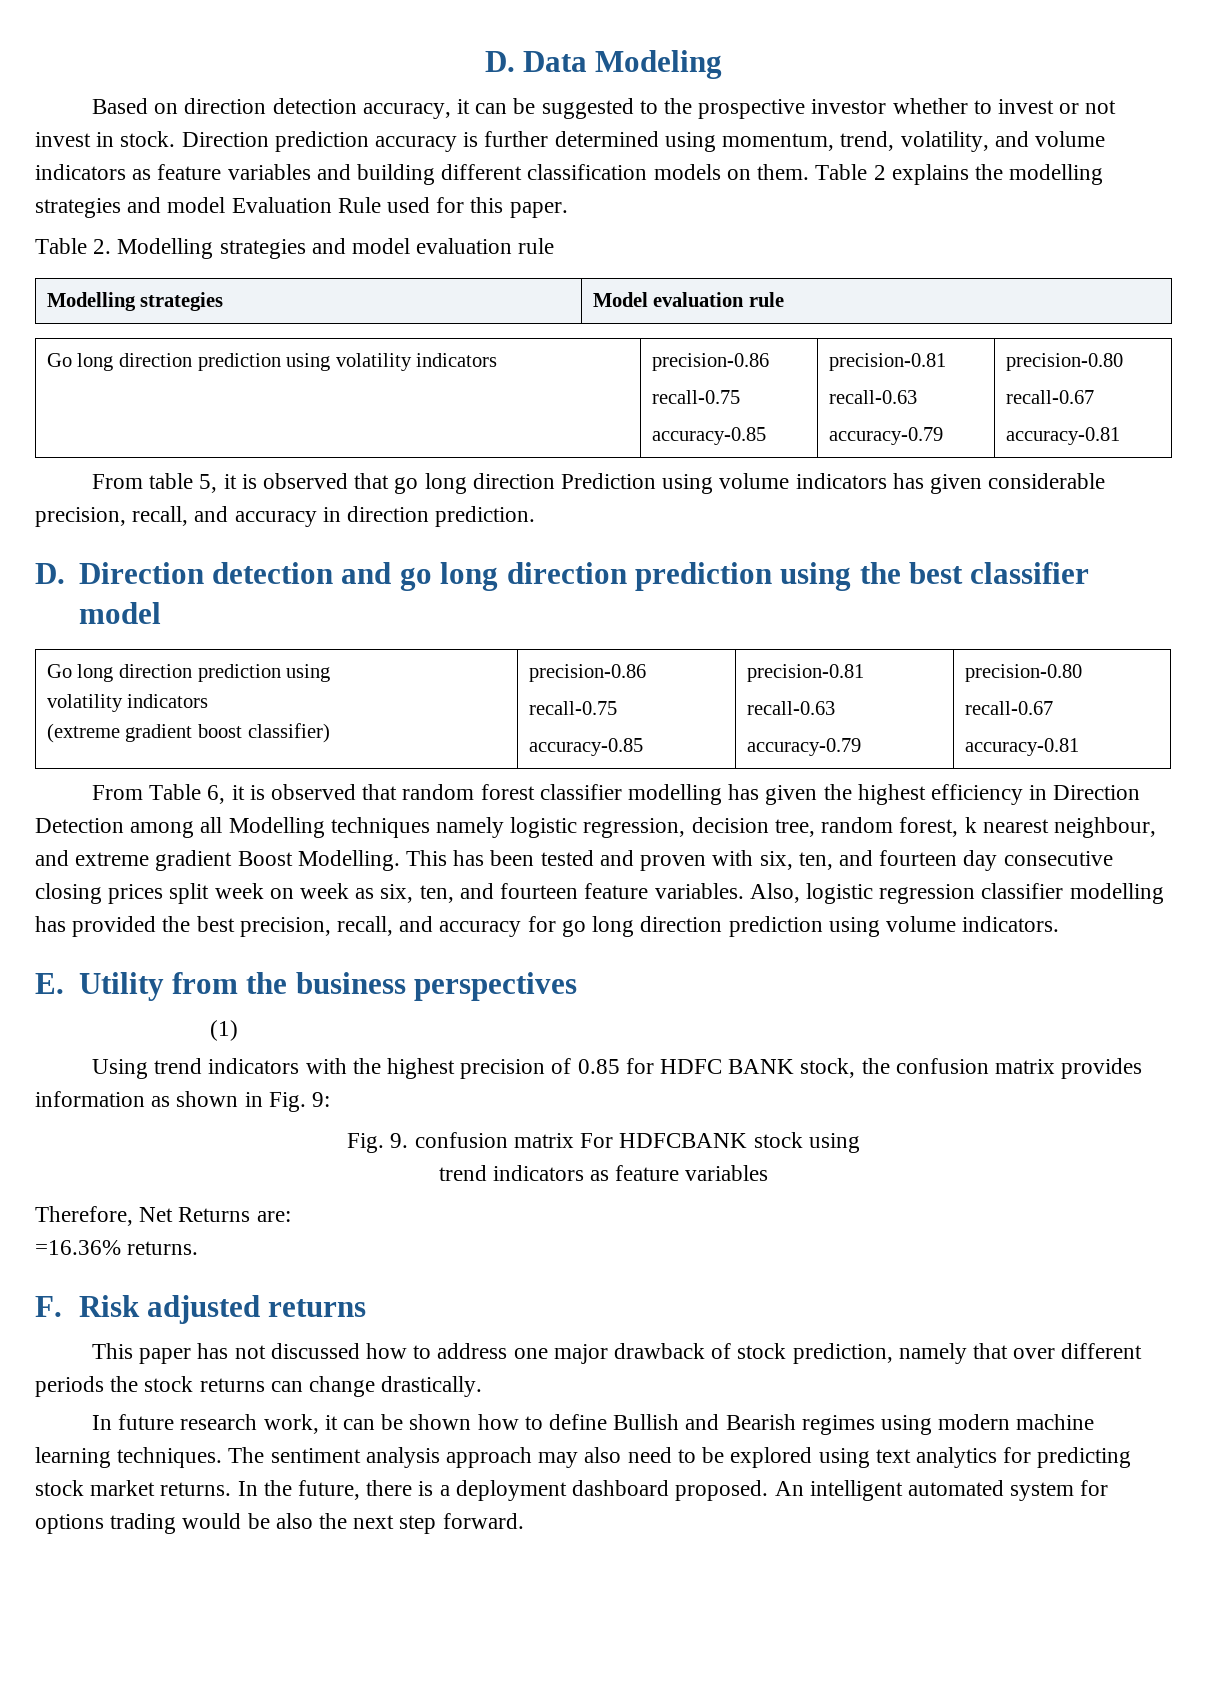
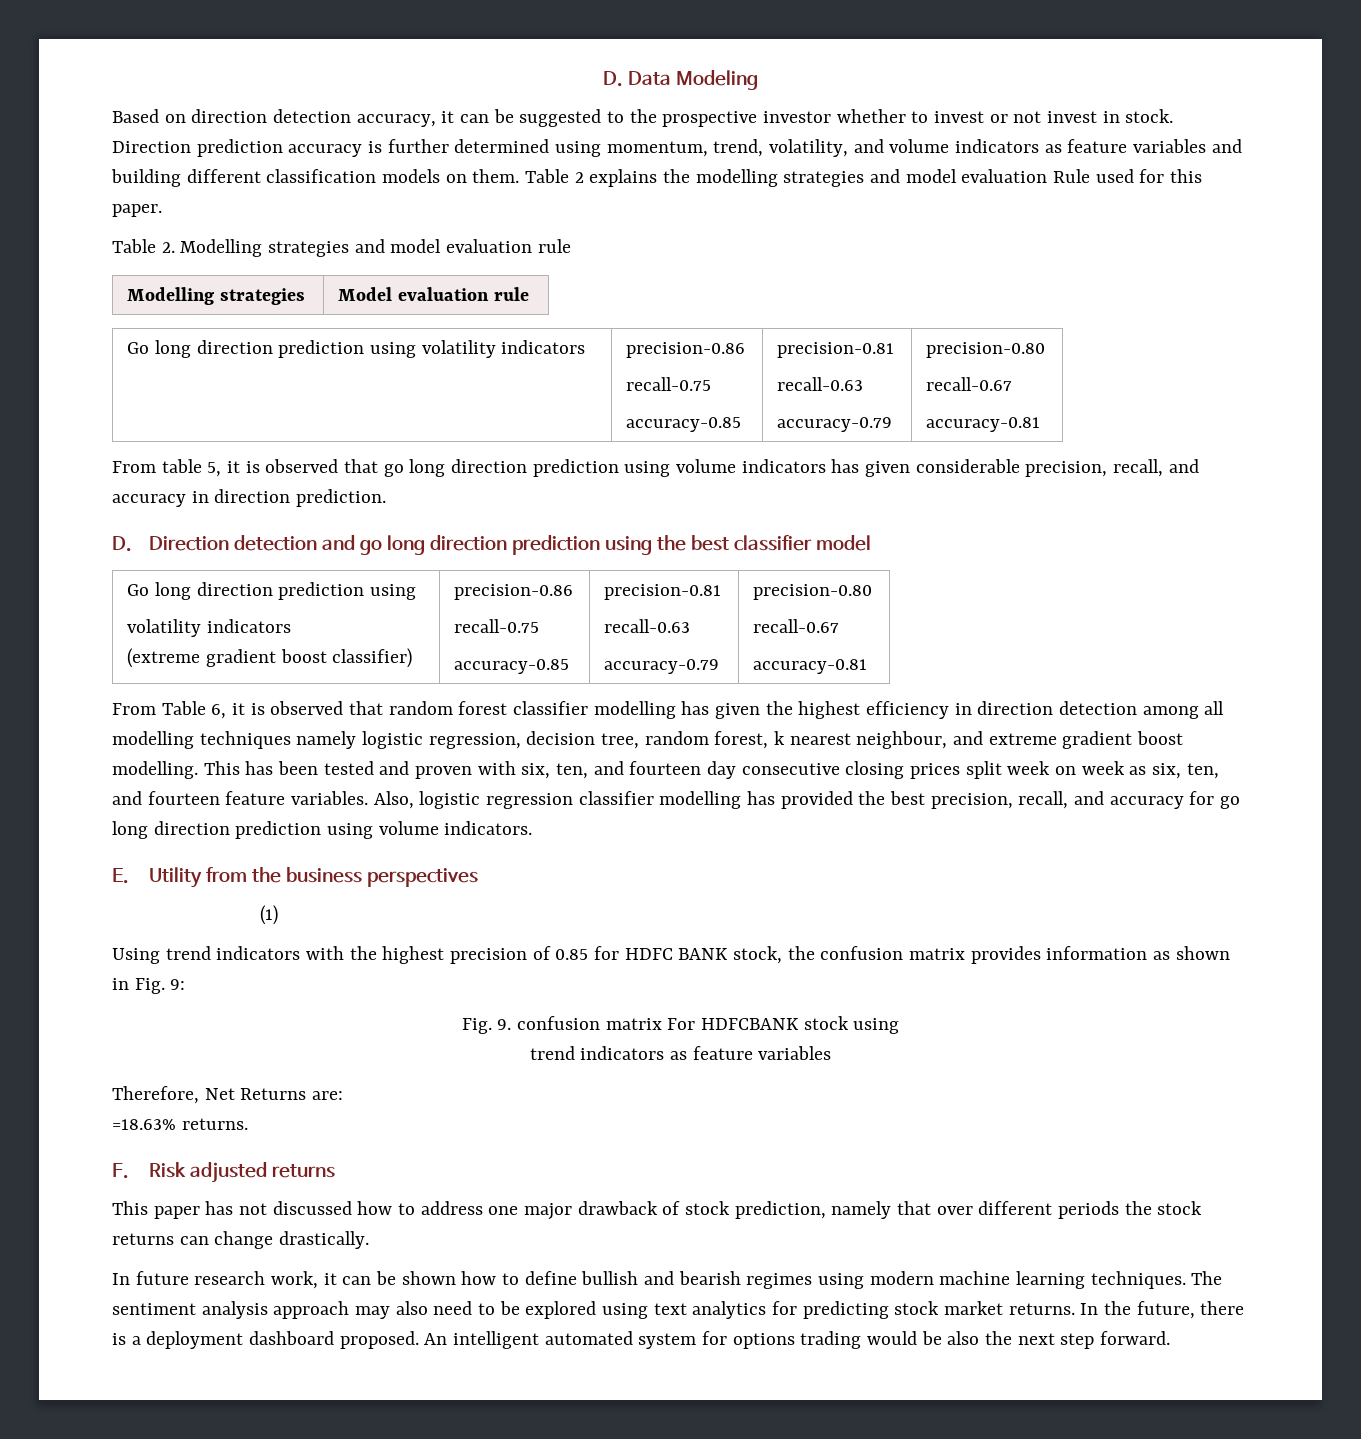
- Table 2 explains the modelling strategies and model Evaluation Rule used for this paper.
+ Table 2 explains the modelling strategies and model evaluation Rule used for this paper.
- From table 5, it is observed that go long direction Prediction using volume indicators has given considerable precision, recall, and accuracy in direction prediction.
+ From table 5, it is observed that go long direction prediction using volume indicators has given considerable precision, recall, and accuracy in direction prediction.
- From Table 6, it is observed that random forest classifier modelling has given the highest efficiency in Direction Detection among all Modelling techniques namely logistic regression, decision tree, random forest, k nearest neighbour, and extreme gradient Boost Modelling.
+ From Table 6, it is observed that random forest classifier modelling has given the highest efficiency in direction detection among all modelling techniques namely logistic regression, decision tree, random forest, k nearest neighbour, and extreme gradient boost modelling.
- =16.36% returns.
+ =18.63% returns.
- In future research work, it can be shown how to define Bullish and Bearish regimes using modern machine learning techniques.
+ In future research work, it can be shown how to define bullish and bearish regimes using modern machine learning techniques.

